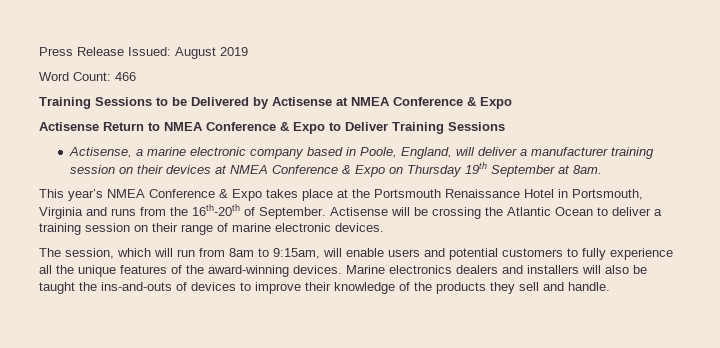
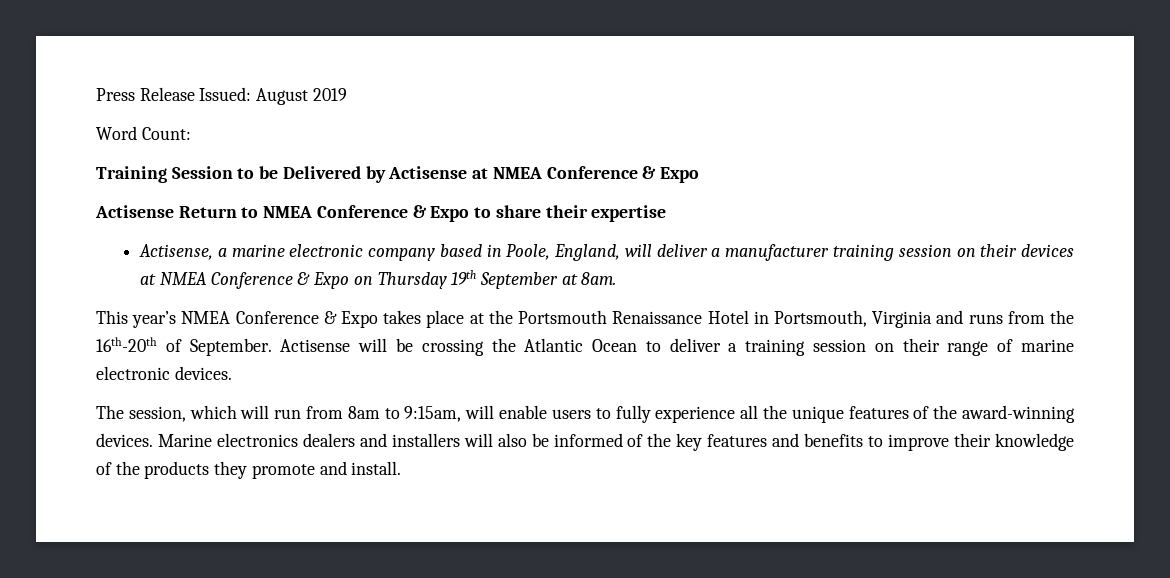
- Word Count: 466
- Training Sessions to be Delivered by Actisense at NMEA Conference & Expo
+ Word Count:
+ Training Session to be Delivered by Actisense at NMEA Conference & Expo
- Actisense Return to NMEA Conference & Expo to Deliver Training Sessions
+ Actisense Return to NMEA Conference & Expo to share their expertise
- The session, which will run from 8am to 9:15am, will enable users and potential customers to fully experience all the unique features of the award-winning devices.
+ The session, which will run from 8am to 9:15am, will enable users to fully experience all the unique features of the award-winning devices.
- Marine electronics dealers and installers will also be taught the ins-and-outs of devices to improve their knowledge of the products they sell and handle.
+ Marine electronics dealers and installers will also be informed of the key features and benefits to improve their knowledge of the products they promote and install.

